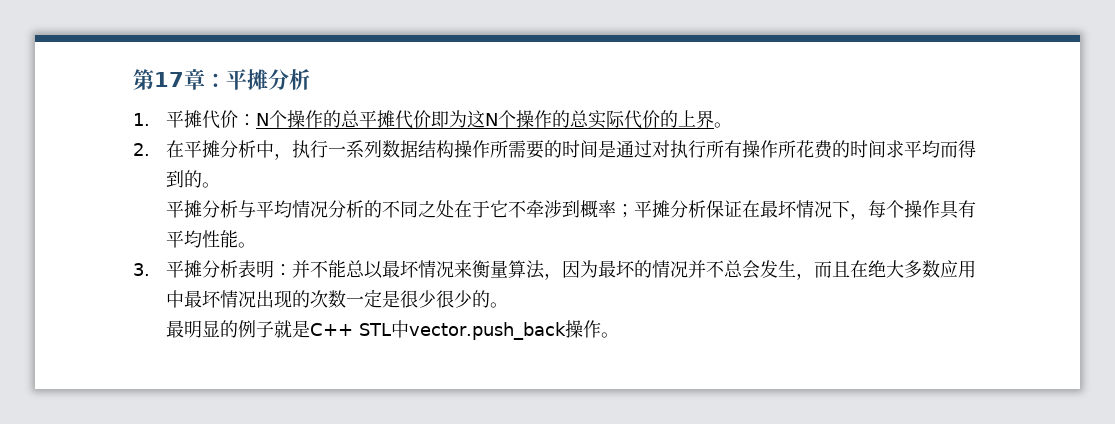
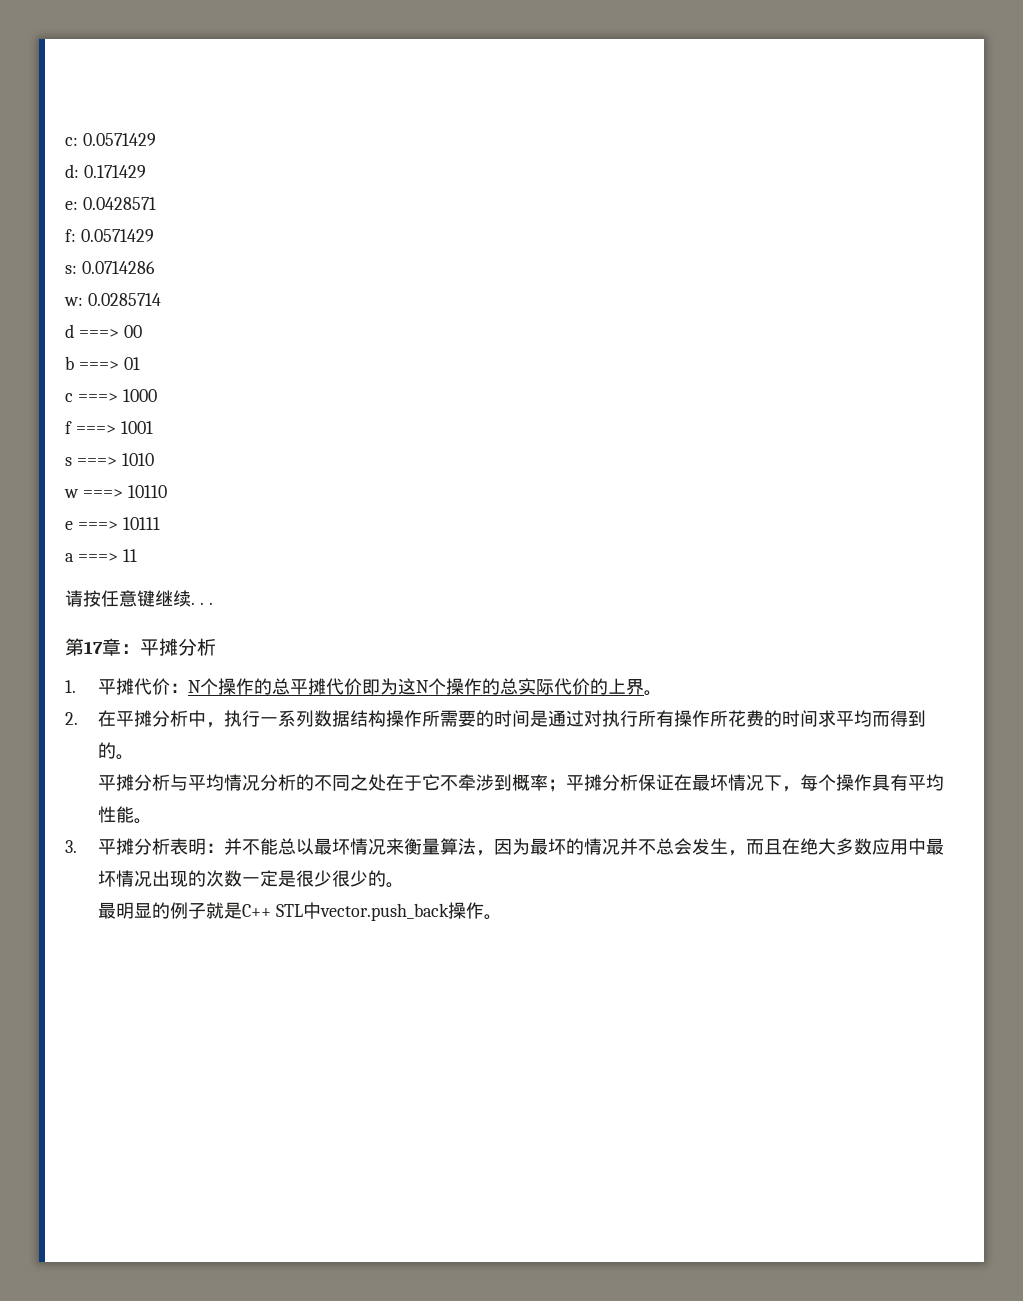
+ c: 0.0571429
+ d: 0.171429
+ e: 0.0428571
+ f: 0.0571429
+ s: 0.0714286
+ w: 0.0285714
+ d ===> 00
+ b ===> 01
+ c ===> 1000
+ f ===> 1001
+ s ===> 1010
+ w ===> 10110
+ e ===> 10111
+ a ===> 11
+ 请按任意键继续. . .

